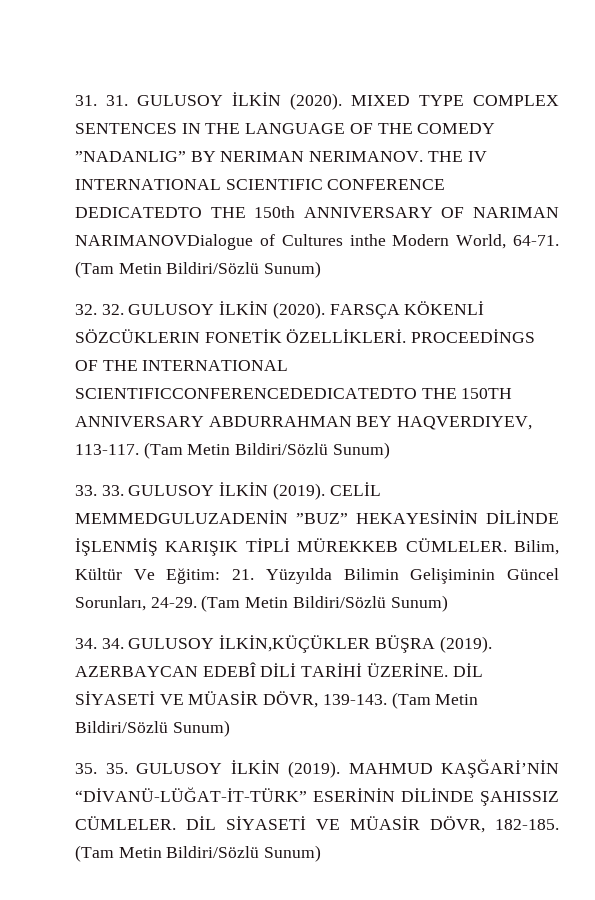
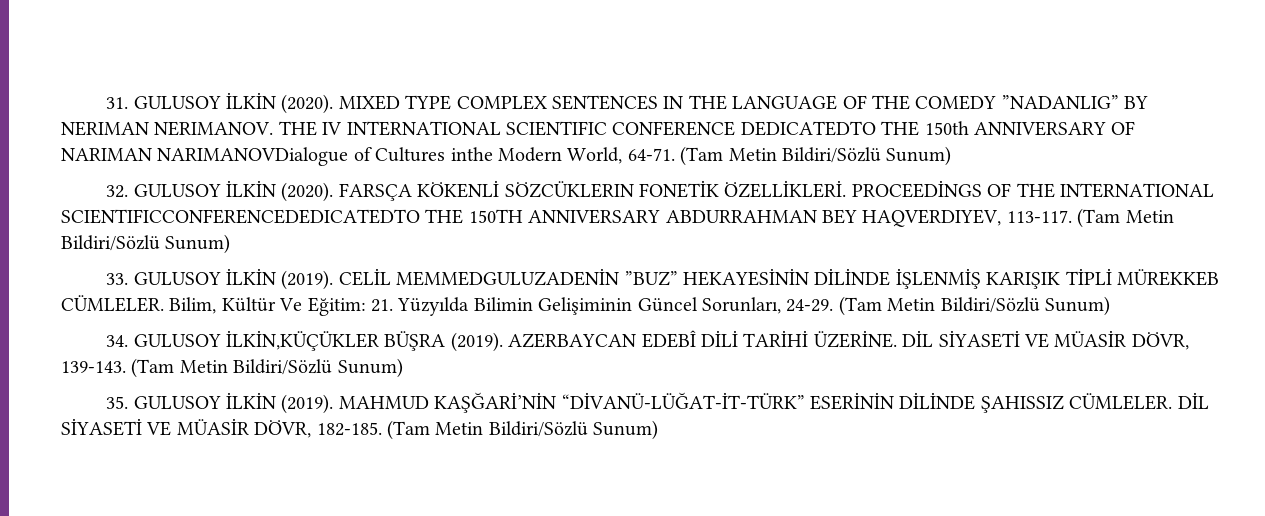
- 31. 31. GULUSOY İLKİN (2020).
+ 31. GULUSOY İLKİN (2020).
- 32. 32. GULUSOY İLKİN (2020).
+ 32. GULUSOY İLKİN (2020).
- 33. 33. GULUSOY İLKİN (2019).
+ 33. GULUSOY İLKİN (2019).
- 34. 34. GULUSOY İLKİN,KÜÇÜKLER BÜŞRA (2019).
+ 34. GULUSOY İLKİN,KÜÇÜKLER BÜŞRA (2019).
- 35. 35. GULUSOY İLKİN (2019).
+ 35. GULUSOY İLKİN (2019).

